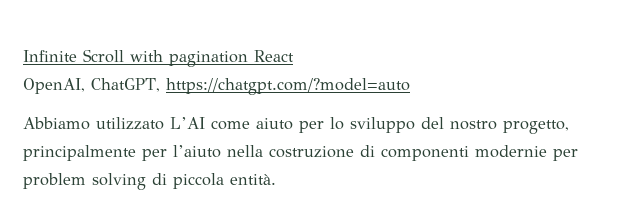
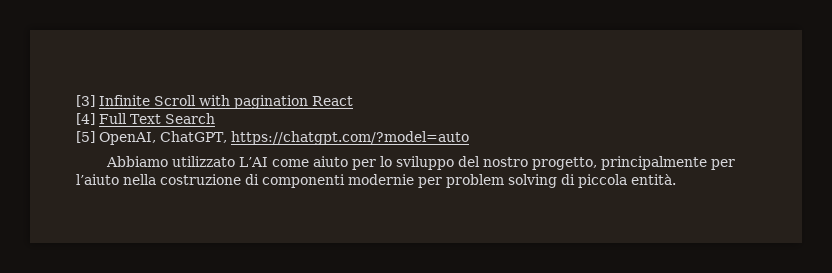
- Infinite Scroll with pagination React
+ [3] Infinite Scroll with pagination React
- OpenAI, ChatGPT, https://chatgpt.com/?model=auto
+ [4] Full Text Search
+ [5] OpenAI, ChatGPT, https://chatgpt.com/?model=auto

